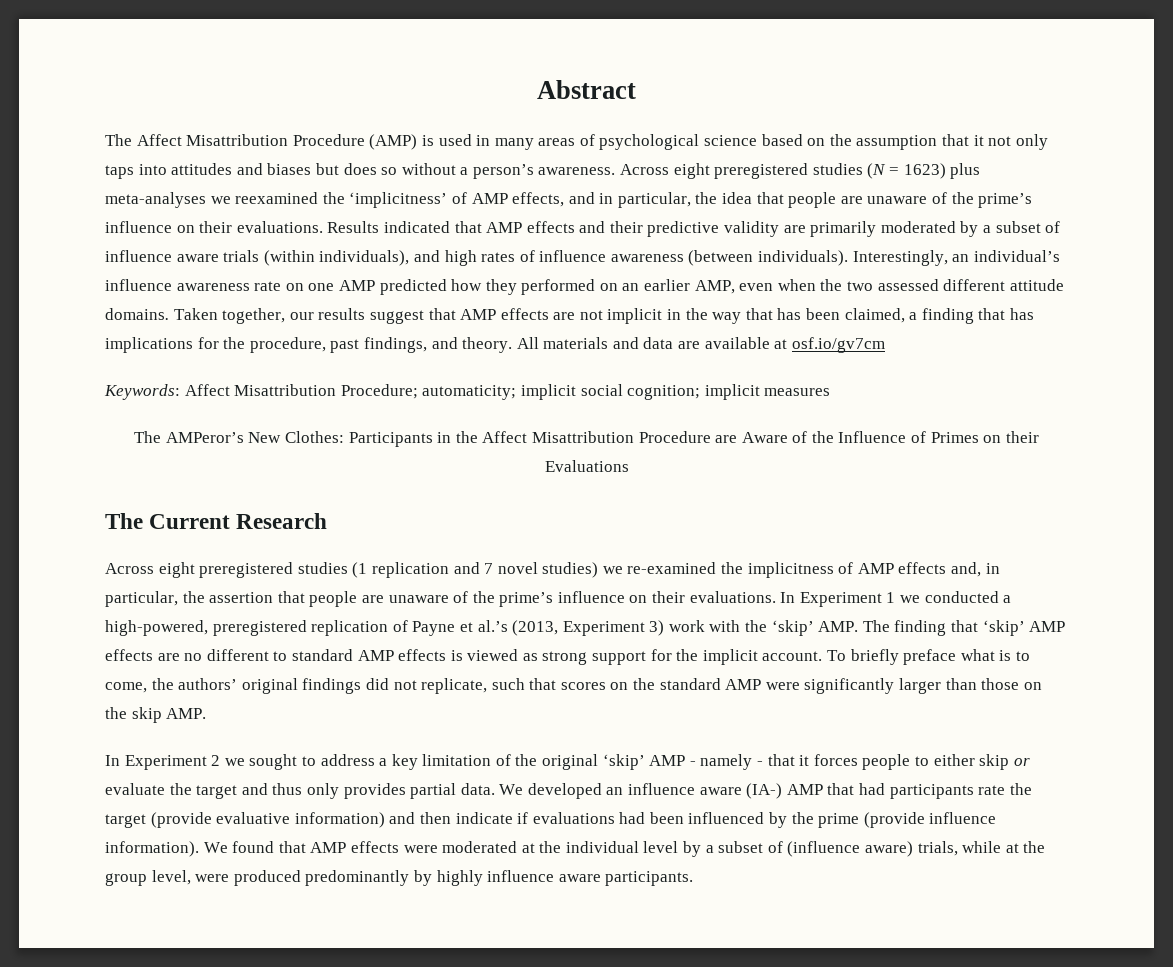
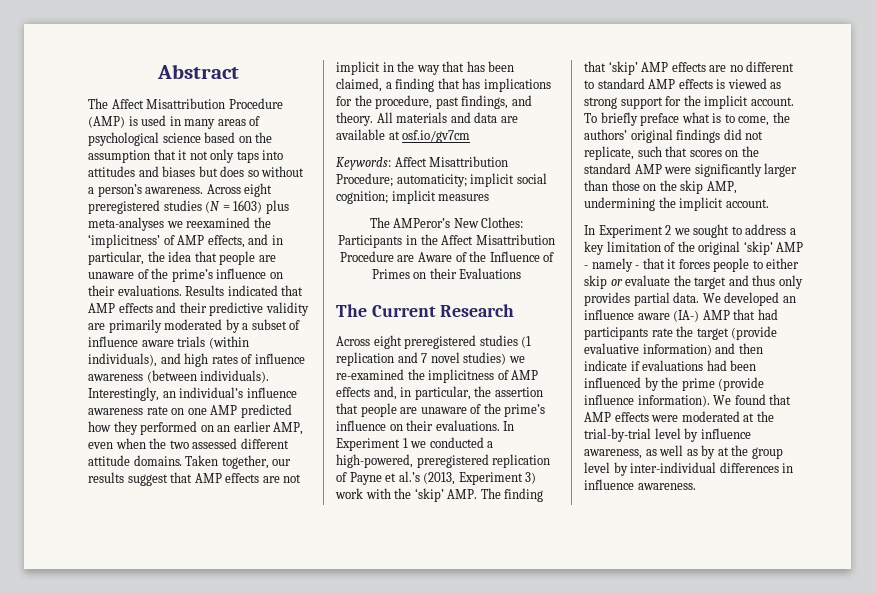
- Across eight preregistered studies (N = 1623) plus meta-analyses we reexamined the ‘implicitness’ of AMP effects, and in particular, the idea that people are unaware of the prime’s influence on their evaluations.
+ Across eight preregistered studies (N = 1603) plus meta-analyses we reexamined the ‘implicitness’ of AMP effects, and in particular, the idea that people are unaware of the prime’s influence on their evaluations.
- To briefly preface what is to come, the authors’ original findings did not replicate, such that scores on the standard AMP were significantly larger than those on the skip AMP.
+ To briefly preface what is to come, the authors’ original findings did not replicate, such that scores on the standard AMP were significantly larger than those on the skip AMP, undermining the implicit account.
- We found that AMP effects were moderated at the individual level by a subset of (influence aware) trials, while at the group level, were produced predominantly by highly influence aware participants.
+ We found that AMP effects were moderated at the trial-by-trial level by influence awareness, as well as by at the group level by inter-individual differences in influence awareness.

